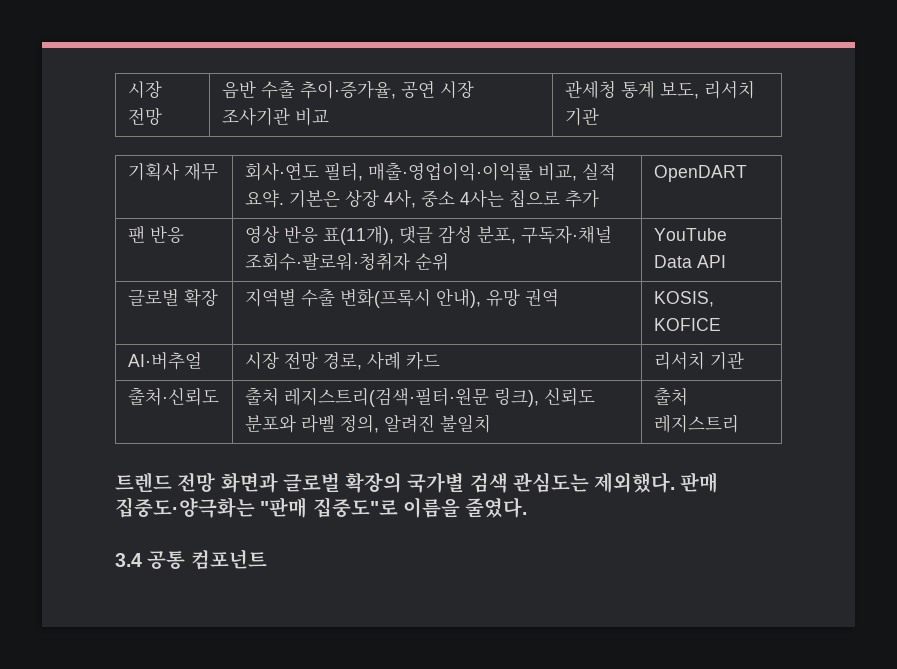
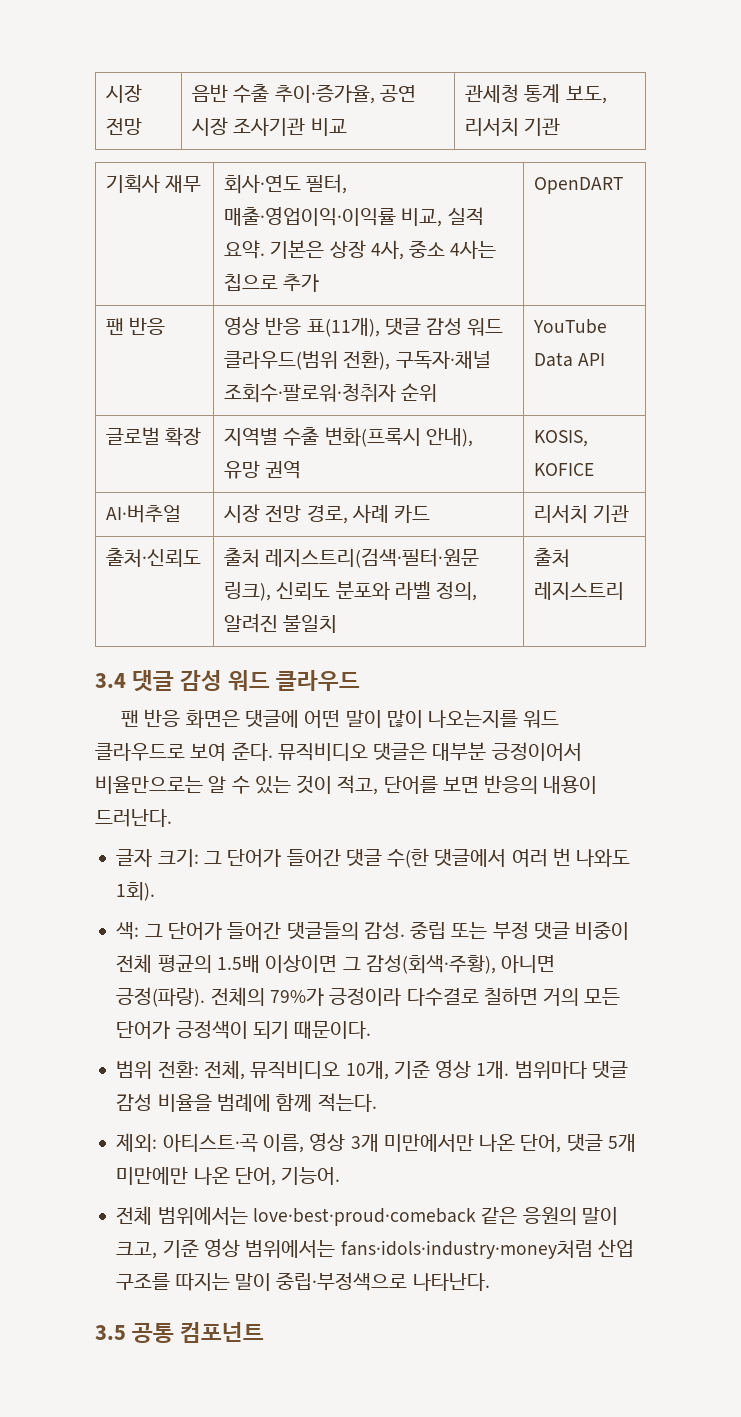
- 팬 반응 | 영상 반응 표(11개), 댓글 감성 분포, 구독자·채널 조회수·팔로워·청취자 순위 | YouTube Data API
+ 팬 반응 | 영상 반응 표(11개), 댓글 감성 워드 클라우드(범위 전환), 구독자·채널 조회수·팔로워·청취자 순위 | YouTube Data API
- 트렌드 전망 화면과 글로벌 확장의 국가별 검색 관심도는 제외했다. 판매 집중도·양극화는 "판매 집중도"로 이름을 줄였다.
- 3.4 공통 컴포넌트
+ 3.4 댓글 감성 워드 클라우드
+ 팬 반응 화면은 댓글에 어떤 말이 많이 나오는지를 워드 클라우드로 보여 준다. 뮤직비디오 댓글은 대부분 긍정이어서 비율만으로는 알 수 있는 것이 적고, 단어를 보면 반응의 내용이 드러난다.
+ 글자 크기: 그 단어가 들어간 댓글 수(한 댓글에서 여러 번 나와도 1회).
+ 색: 그 단어가 들어간 댓글들의 감성. 중립 또는 부정 댓글 비중이 전체 평균의 1.5배 이상이면 그 감성(회색·주황), 아니면 긍정(파랑). 전체의 79%가 긍정이라 다수결로 칠하면 거의 모든 단어가 긍정색이 되기 때문이다.
+ 범위 전환: 전체, 뮤직비디오 10개, 기준 영상 1개. 범위마다 댓글 감성 비율을 범례에 함께 적는다.
+ 제외: 아티스트·곡 이름, 영상 3개 미만에서만 나온 단어, 댓글 5개 미만에만 나온 단어, 기능어.
+ 전체 범위에서는 love·best·proud·comeback 같은 응원의 말이 크고, 기준 영상 범위에서는 fans·idols·industry·money처럼 산업 구조를 따지는 말이 중립·부정색으로 나타난다.
+ 3.5 공통 컴포넌트

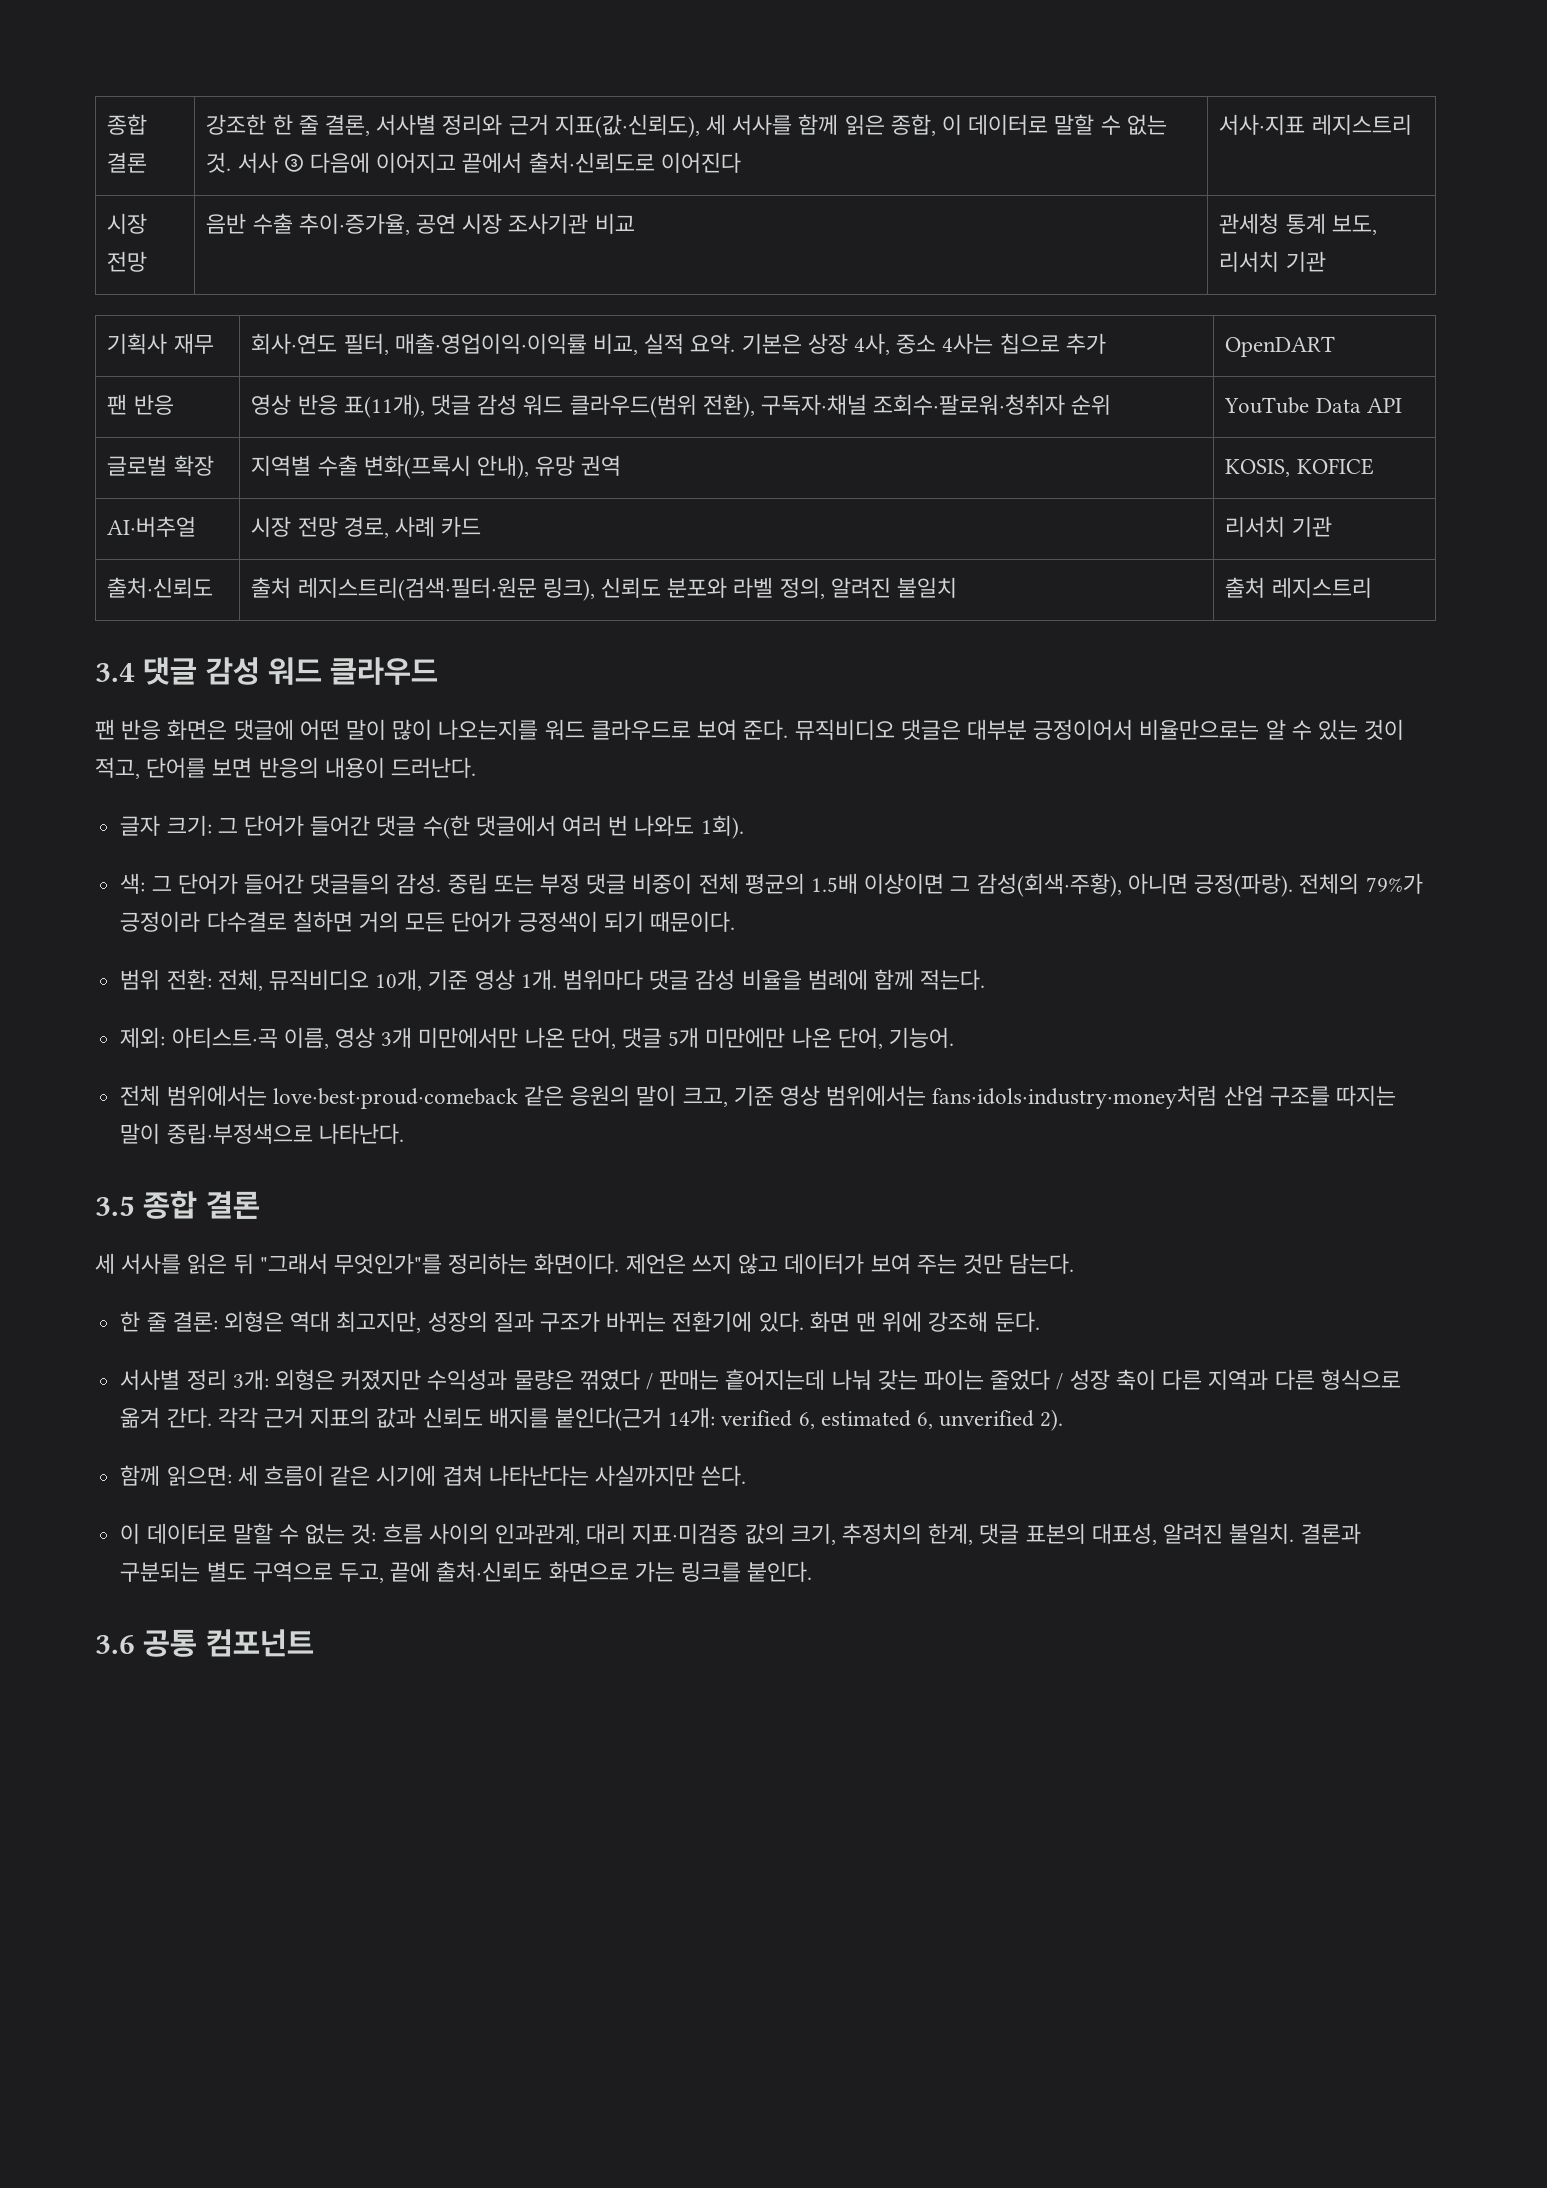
+ 종합 결론 | 강조한 한 줄 결론, 서사별 정리와 근거 지표(값·신뢰도), 세 서사를 함께 읽은 종합, 이 데이터로 말할 수 없는 것. 서사 ③ 다음에 이어지고 끝에서 출처·신뢰도로 이어진다 | 서사·지표 레지스트리
- 3.5 공통 컴포넌트
+ 3.5 종합 결론
+ 세 서사를 읽은 뒤 "그래서 무엇인가"를 정리하는 화면이다. 제언은 쓰지 않고 데이터가 보여 주는 것만 담는다.
+ 한 줄 결론: 외형은 역대 최고지만, 성장의 질과 구조가 바뀌는 전환기에 있다. 화면 맨 위에 강조해 둔다.
+ 서사별 정리 3개: 외형은 커졌지만 수익성과 물량은 꺾였다 / 판매는 흩어지는데 나눠 갖는 파이는 줄었다 / 성장 축이 다른 지역과 다른 형식으로 옮겨 간다. 각각 근거 지표의 값과 신뢰도 배지를 붙인다(근거 14개: verified 6, estimated 6, unverified 2).
+ 함께 읽으면: 세 흐름이 같은 시기에 겹쳐 나타난다는 사실까지만 쓴다.
+ 이 데이터로 말할 수 없는 것: 흐름 사이의 인과관계, 대리 지표·미검증 값의 크기, 추정치의 한계, 댓글 표본의 대표성, 알려진 불일치. 결론과 구분되는 별도 구역으로 두고, 끝에 출처·신뢰도 화면으로 가는 링크를 붙인다.
+ 3.6 공통 컴포넌트

